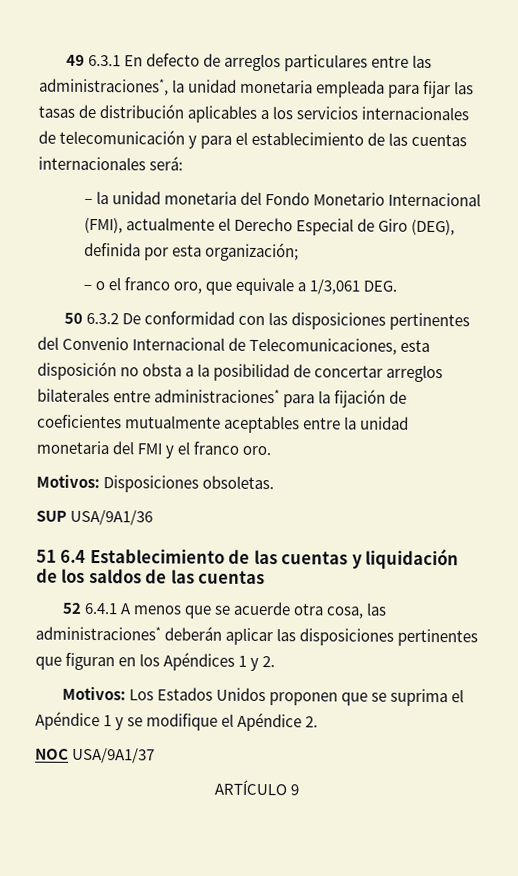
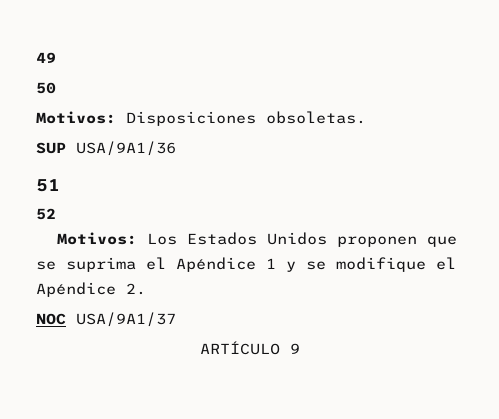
- 49 6.3.1 En defecto de arreglos particulares entre las administraciones*, la unidad monetaria empleada para fijar las tasas de distribución aplicables a los servicios internacionales de telecomunicación y para el establecimiento de las cuentas internacionales será:
- – la unidad monetaria del Fondo Monetario Internacional (FMI), actualmente el Derecho Especial de Giro (DEG), definida por esta organización;
- – o el franco oro, que equivale a 1/3,061 DEG.
- 50 6.3.2 De conformidad con las disposiciones pertinentes del Convenio Internacional de Telecomunicaciones, esta disposición no obsta a la posibilidad de concertar arreglos bilaterales entre administraciones* para la fijación de coeficientes mutualmente aceptables entre la unidad monetaria del FMI y el franco oro.
+ 49
+ 50
- 51 6.4 Establecimiento de las cuentas y liquidación de los saldos de las cuentas
- 52 6.4.1 A menos que se acuerde otra cosa, las administraciones* deberán aplicar las disposiciones pertinentes que figuran en los Apéndices 1 y 2.
+ 51
+ 52

